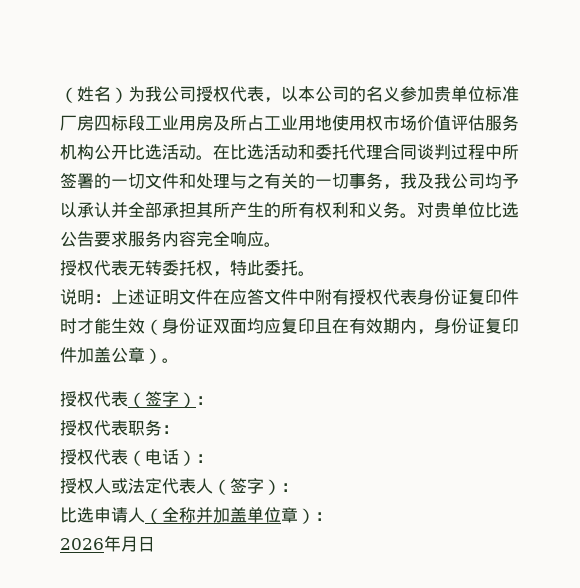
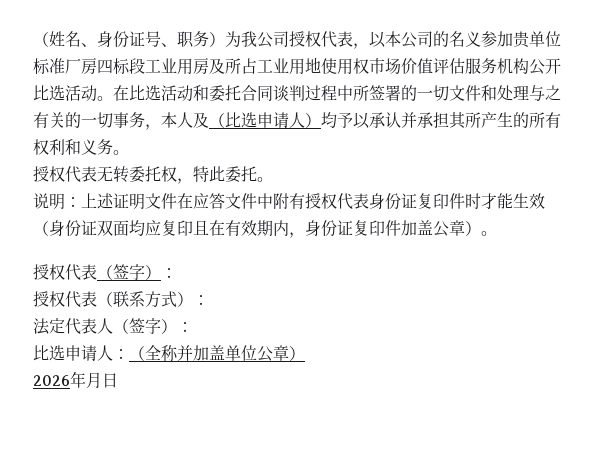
- （姓名）为我公司授权代表，以本公司的名义参加贵单位标准厂房四标段工业用房及所占工业用地使用权市场价值评估服务机构公开比选活动。
+ （姓名、身份证号、职务）为我公司授权代表，以本公司的名义参加贵单位标准厂房四标段工业用房及所占工业用地使用权市场价值评估服务机构公开比选活动。
- 在比选活动和委托代理合同谈判过程中所签署的一切文件和处理与之有关的一切事务，我及我公司均予以承认并全部承担其所产生的所有权利和义务。对贵单位比选公告要求服务内容完全响应。
+ 在比选活动和委托合同谈判过程中所签署的一切文件和处理与之有关的一切事务，本人及（比选申请人）均予以承认并承担其所产生的所有权利和义务。
- 授权代表职务：
- 授权代表（电话）：
- 授权人或法定代表人（签字）：
+ 授权代表（联系方式）：
+ 法定代表人（签字）：
- 比选申请人（全称并加盖单位章）：
+ 比选申请人：（全称并加盖单位公章）

